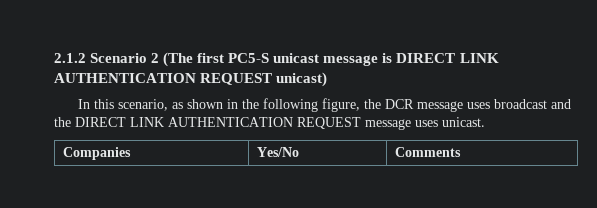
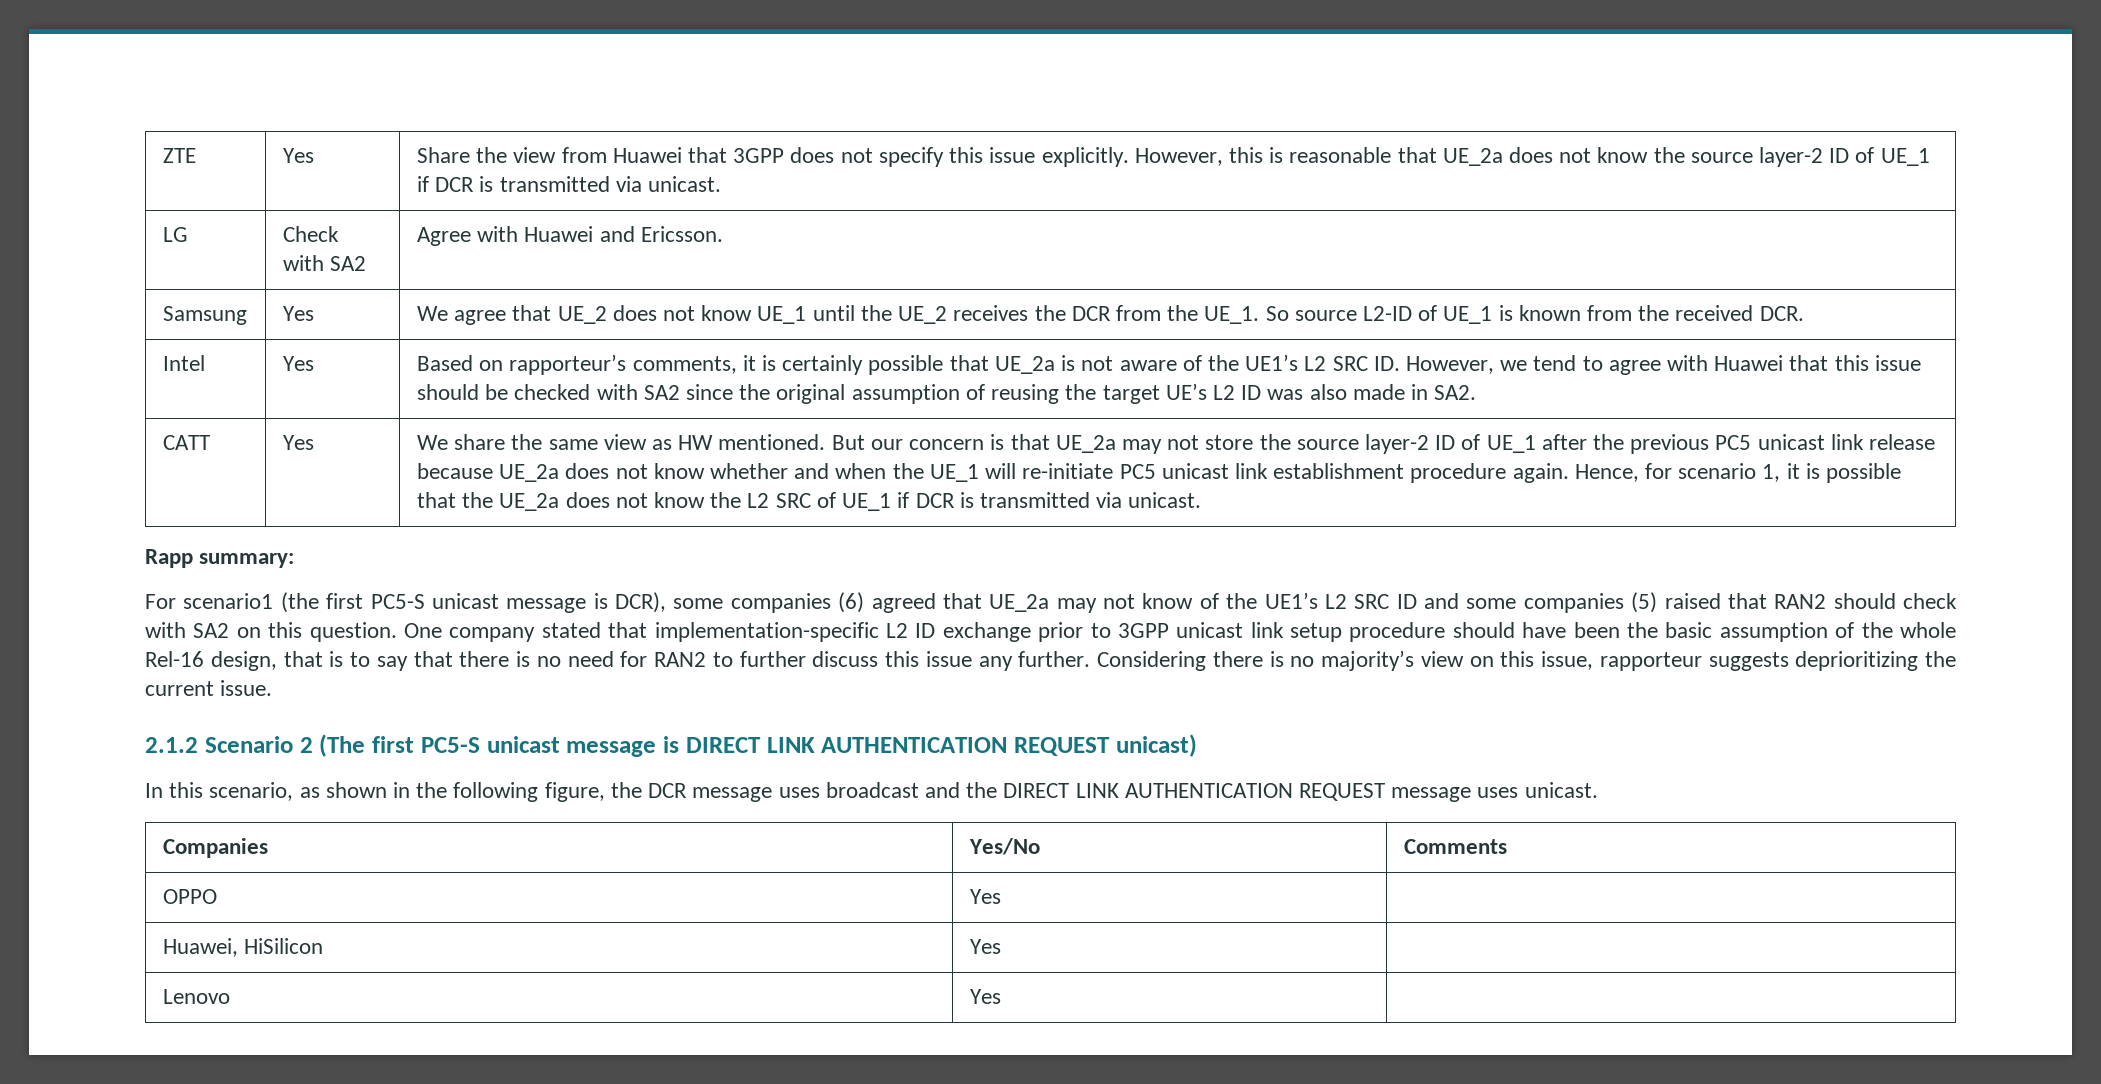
+ ZTE | Yes | Share the view from Huawei that 3GPP does not specify this issue explicitly. However, this is reasonable that UE_2a does not know the source layer-2 ID of UE_1 if DCR is transmitted via unicast.
+ LG | Check with SA2 | Agree with Huawei and Ericsson.
+ Samsung | Yes | We agree that UE_2 does not know UE_1 until the UE_2 receives the DCR from the UE_1. So source L2-ID of UE_1 is known from the received DCR.
+ Intel | Yes | Based on rapporteur’s comments, it is certainly possible that UE_2a is not aware of the UE1’s L2 SRC ID. However, we tend to agree with Huawei that this issue should be checked with SA2 since the original assumption of reusing the target UE’s L2 ID was also made in SA2.
+ CATT | Yes | We share the same view as HW mentioned. But our concern is that UE_2a may not store the source layer-2 ID of UE_1 after the previous PC5 unicast link release because UE_2a does not know whether and when the UE_1 will re-initiate PC5 unicast link establishment procedure again. Hence, for scenario 1, it is possible that the UE_2a does not know the L2 SRC of UE_1 if DCR is transmitted via unicast.
+ Rapp summary:
+ For scenario1 (the first PC5-S unicast message is DCR), some companies (6) agreed that UE_2a may not know of the UE1’s L2 SRC ID and some companies (5) raised that RAN2 should check with SA2 on this question. One company stated that implementation-specific L2 ID exchange prior to 3GPP unicast link setup procedure should have been the basic assumption of the whole Rel-16 design, that is to say that there is no need for RAN2 to further discuss this issue any further. Considering there is no majority’s view on this issue, rapporteur suggests deprioritizing the current issue.
+ OPPO | Yes |
+ Huawei, HiSilicon | Yes |
+ Lenovo | Yes |

